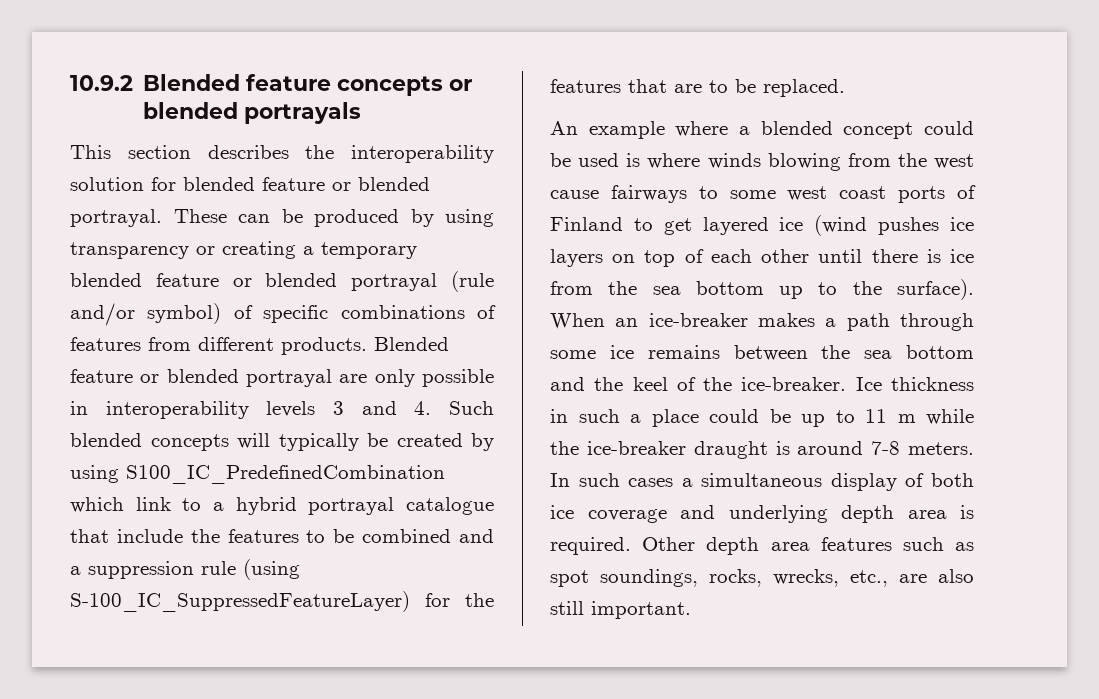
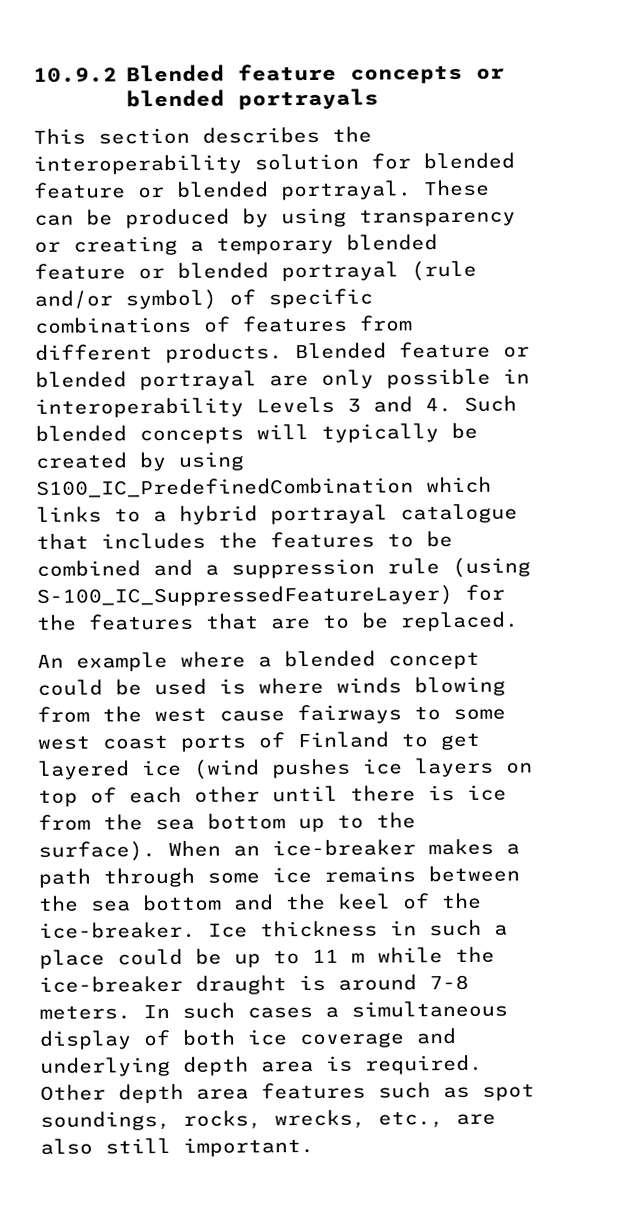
- Blended feature or blended portrayal are only possible in interoperability levels 3 and 4. Such blended concepts will typically be created by using S100_IC_PredefinedCombination which link to a hybrid portrayal catalogue that include the features to be combined and a suppression rule (using S-100_IC_SuppressedFeatureLayer) for the features that are to be replaced.
+ Blended feature or blended portrayal are only possible in interoperability Levels 3 and 4. Such blended concepts will typically be created by using S100_IC_PredefinedCombination which links to a hybrid portrayal catalogue that includes the features to be combined and a suppression rule (using S-100_IC_SuppressedFeatureLayer) for the features that are to be replaced.

